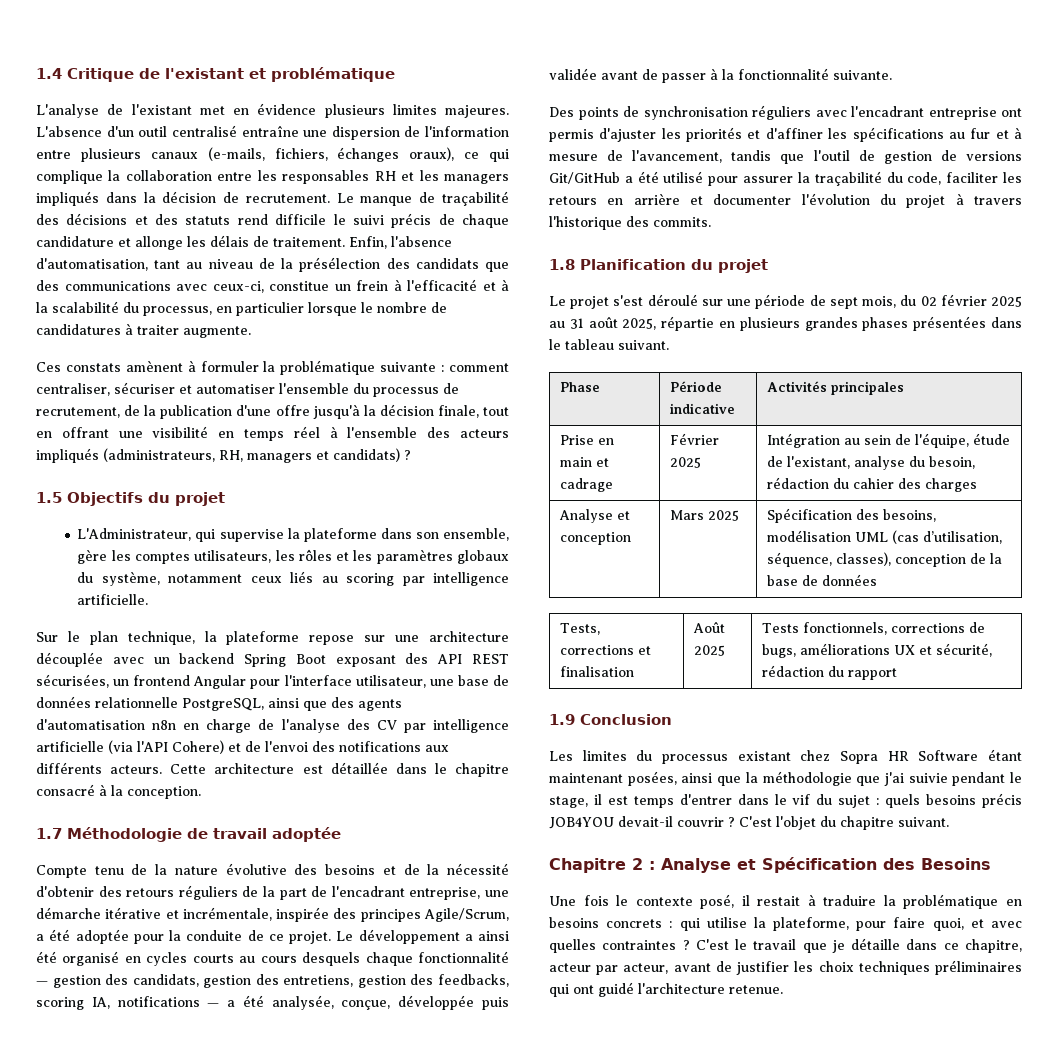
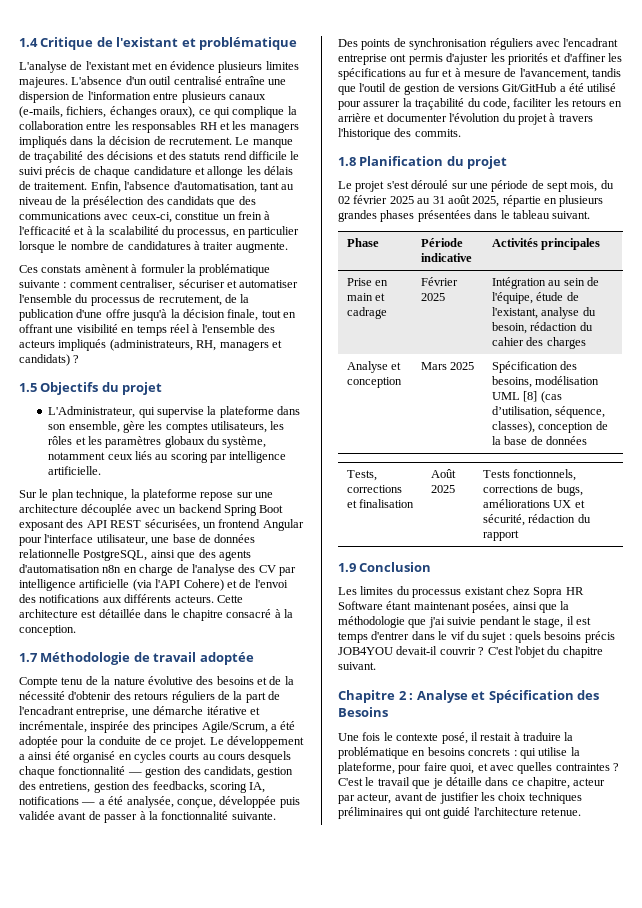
- Analyse et conception | Mars 2025 | Spécification des besoins, modélisation UML (cas d’utilisation, séquence, classes), conception de la base de données
+ Analyse et conception | Mars 2025 | Spécification des besoins, modélisation UML [8] (cas d’utilisation, séquence, classes), conception de la base de données

